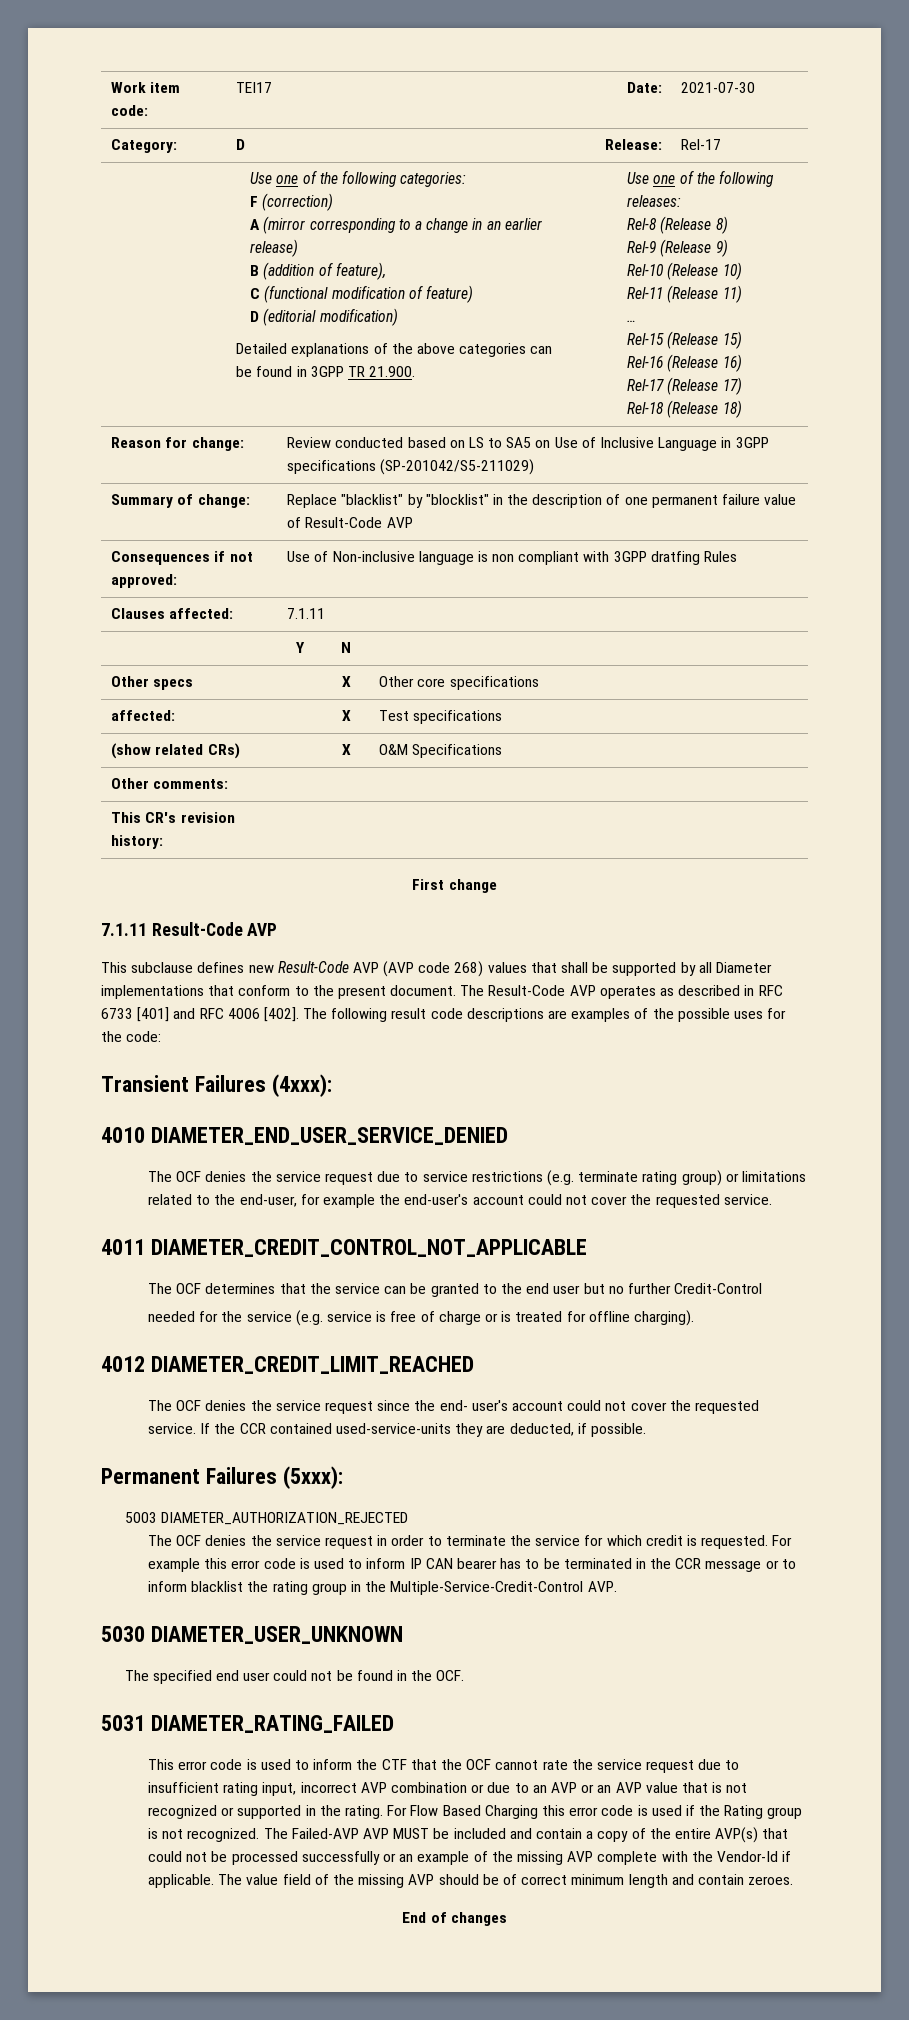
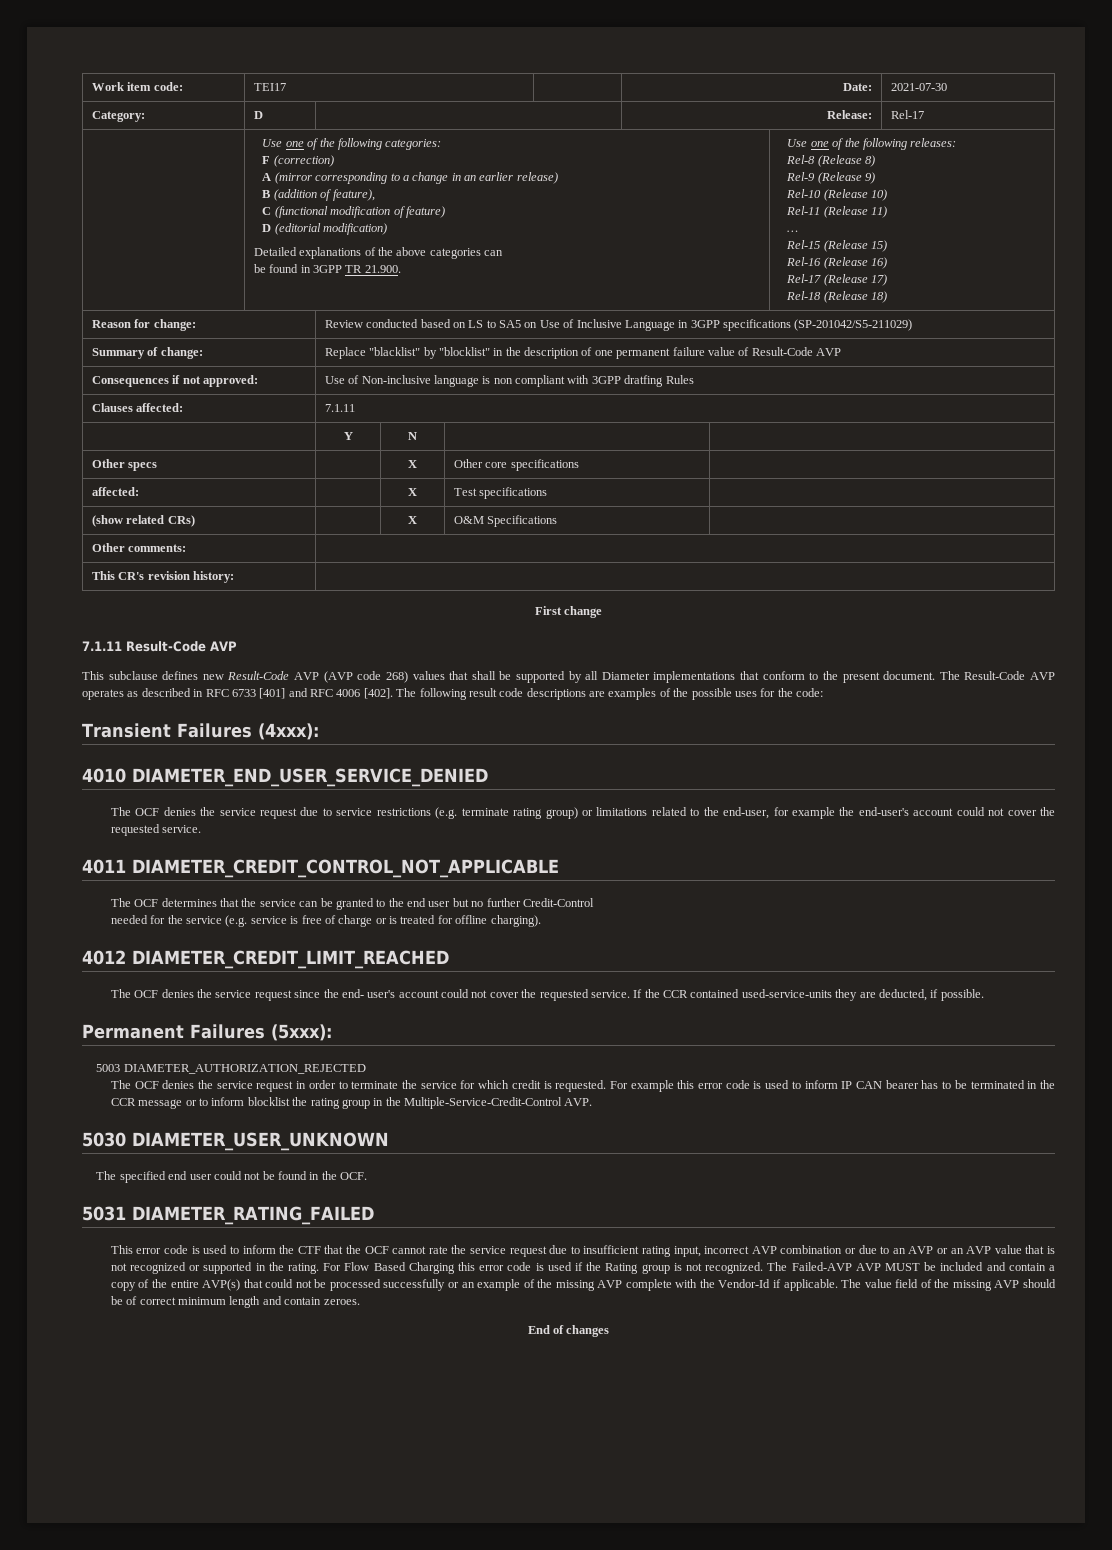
- For example this error code is used to inform IP CAN bearer has to be terminated in the CCR message or to inform blacklist the rating group in the Multiple-Service-Credit-Control AVP.
+ For example this error code is used to inform IP CAN bearer has to be terminated in the CCR message or to inform blocklist the rating group in the Multiple-Service-Credit-Control AVP.

